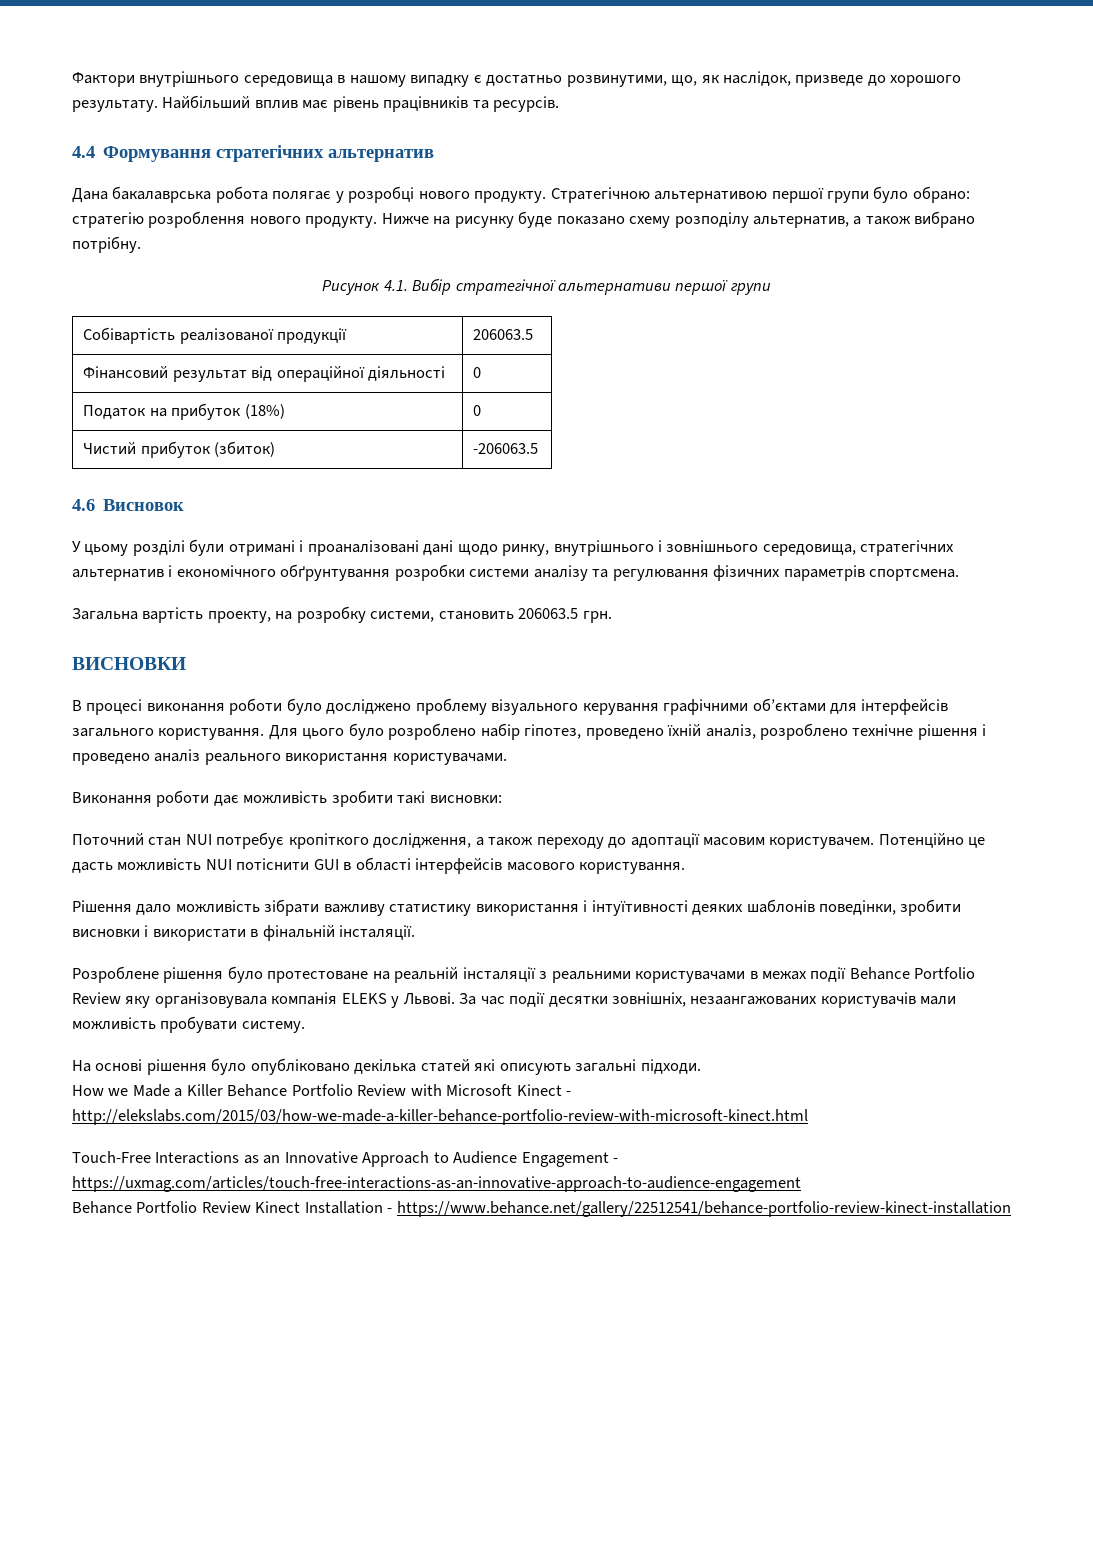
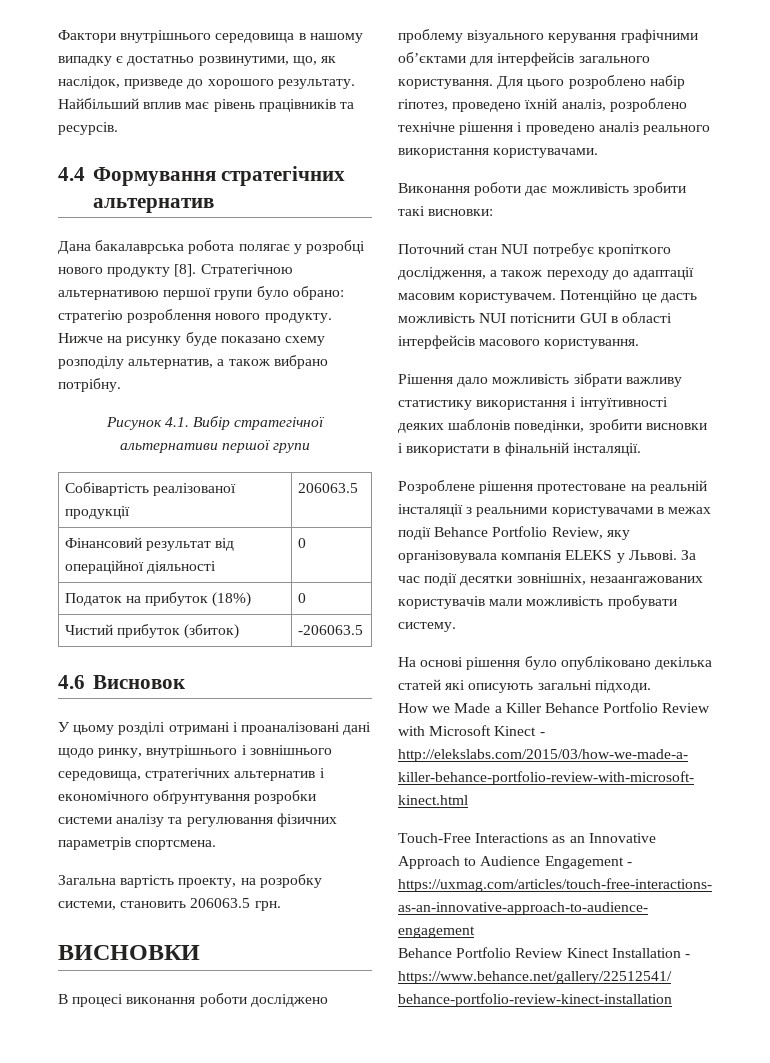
- Дана бакалаврська робота полягає у розробці нового продукту.
+ Дана бакалаврська робота полягає у розробці нового продукту [8].
- У цьому розділі були отримані і проаналізовані дані щодо ринку, внутрішнього і зовнішнього середовища, стратегічних альтернатив і економічного обґрунтування розробки системи аналізу та регулювання фізичних параметрів спортсмена.
+ У цьому розділі отримані і проаналізовані дані щодо ринку, внутрішнього і зовнішнього середовища, стратегічних альтернатив і економічного обґрунтування розробки системи аналізу та регулювання фізичних параметрів спортсмена.
- В процесі виконання роботи було досліджено проблему візуального керування графічними об’єктами для інтерфейсів загального користування.
+ В процесі виконання роботи досліджено проблему візуального керування графічними об’єктами для інтерфейсів загального користування.
- Для цього було розроблено набір гіпотез, проведено їхній аналіз, розроблено технічне рішення і проведено аналіз реального використання користувачами.
+ Для цього розроблено набір гіпотез, проведено їхній аналіз, розроблено технічне рішення і проведено аналіз реального використання користувачами.
- Поточний стан NUI потребує кропіткого дослідження, а також переходу до адоптації масовим користувачем.
+ Поточний стан NUI потребує кропіткого дослідження, а також переходу до адаптації масовим користувачем.
- Розроблене рішення було протестоване на реальній інсталяції з реальними користувачами в межах події Behance Portfolio Review яку організовувала компанія ELEKS у Львові.
+ Розроблене рішення протестоване на реальній інсталяції з реальними користувачами в межах події Behance Portfolio Review, яку організовувала компанія ELEKS у Львові.

